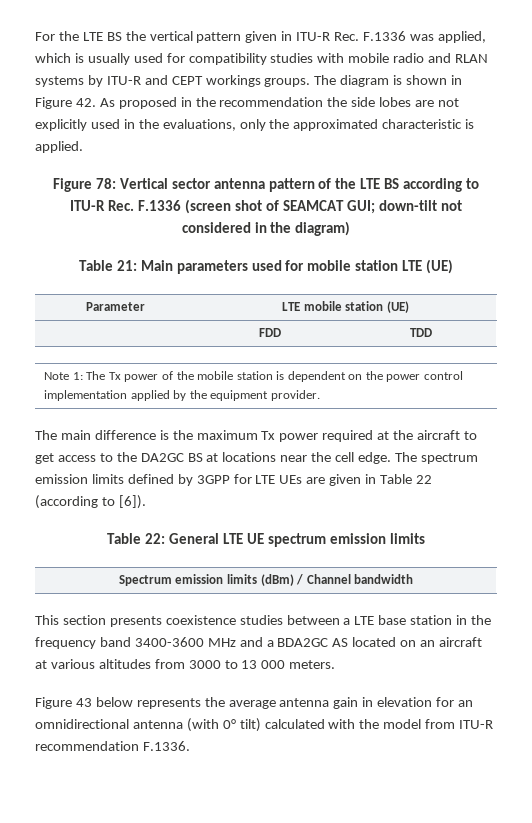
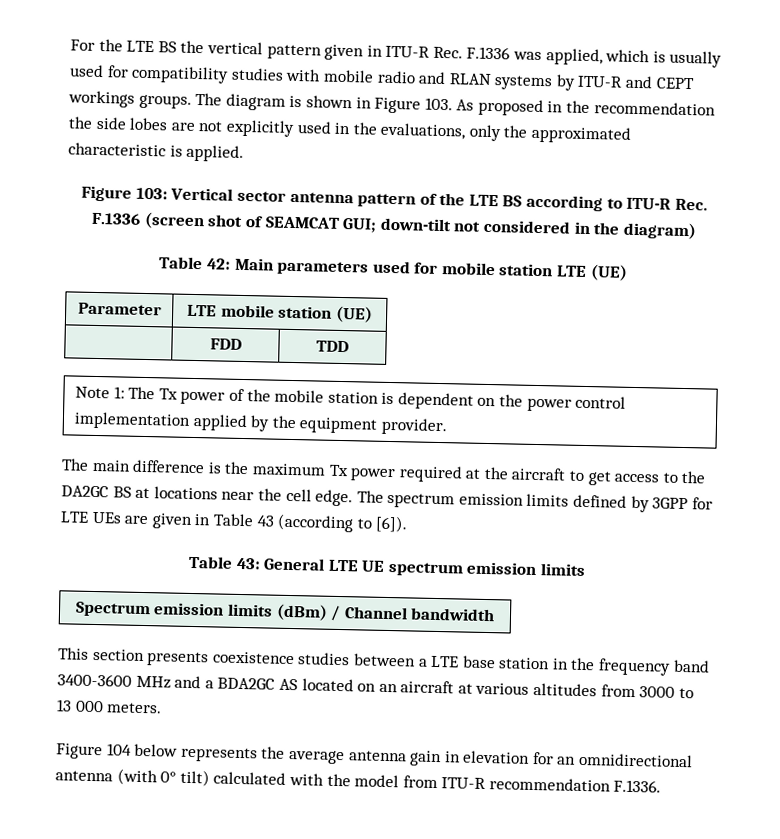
- The diagram is shown in Figure 42. As proposed in the recommendation the side lobes are not explicitly used in the evaluations, only the approximated characteristic is applied.
+ The diagram is shown in Figure 103. As proposed in the recommendation the side lobes are not explicitly used in the evaluations, only the approximated characteristic is applied.
- Figure 78: Vertical sector antenna pattern of the LTE BS according to ITU-R Rec. F.1336 (screen shot of SEAMCAT GUI; down-tilt not considered in the diagram)
+ Figure 103: Vertical sector antenna pattern of the LTE BS according to ITU-R Rec. F.1336 (screen shot of SEAMCAT GUI; down-tilt not considered in the diagram)
- Table 21: Main parameters used for mobile station LTE (UE)
+ Table 42: Main parameters used for mobile station LTE (UE)
- The spectrum emission limits defined by 3GPP for LTE UEs are given in Table 22 (according to [6]).
+ The spectrum emission limits defined by 3GPP for LTE UEs are given in Table 43 (according to [6]).
- Table 22: General LTE UE spectrum emission limits
+ Table 43: General LTE UE spectrum emission limits
- Figure 43 below represents the average antenna gain in elevation for an omnidirectional antenna (with 0° tilt) calculated with the model from ITU-R recommendation F.1336.
+ Figure 104 below represents the average antenna gain in elevation for an omnidirectional antenna (with 0° tilt) calculated with the model from ITU-R recommendation F.1336.

